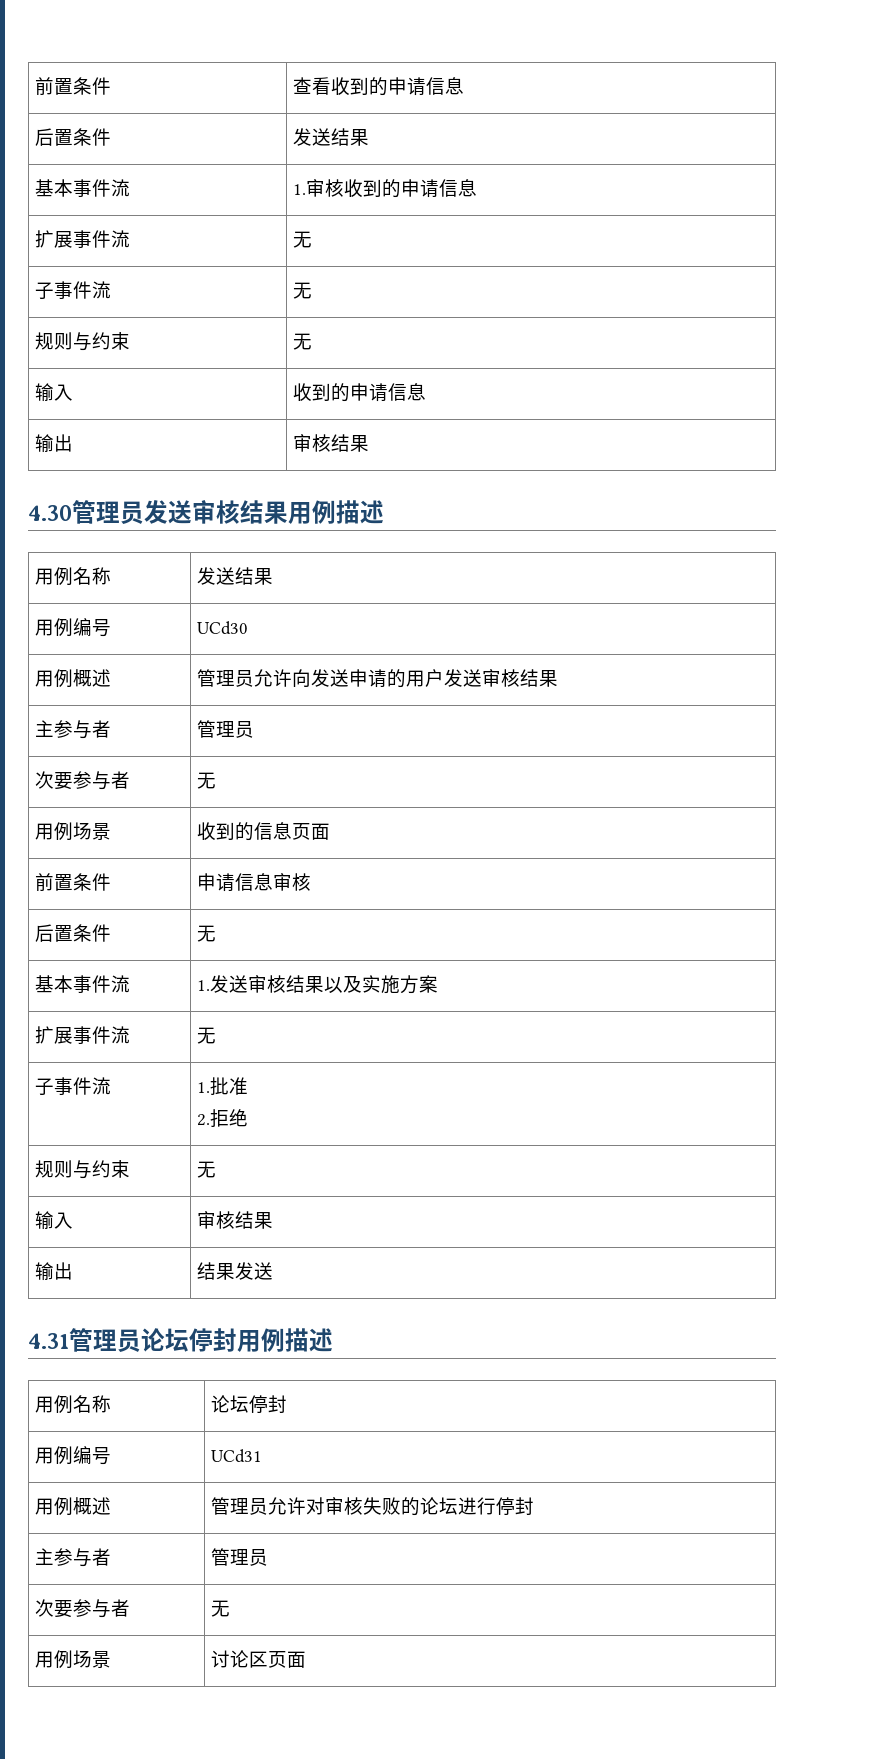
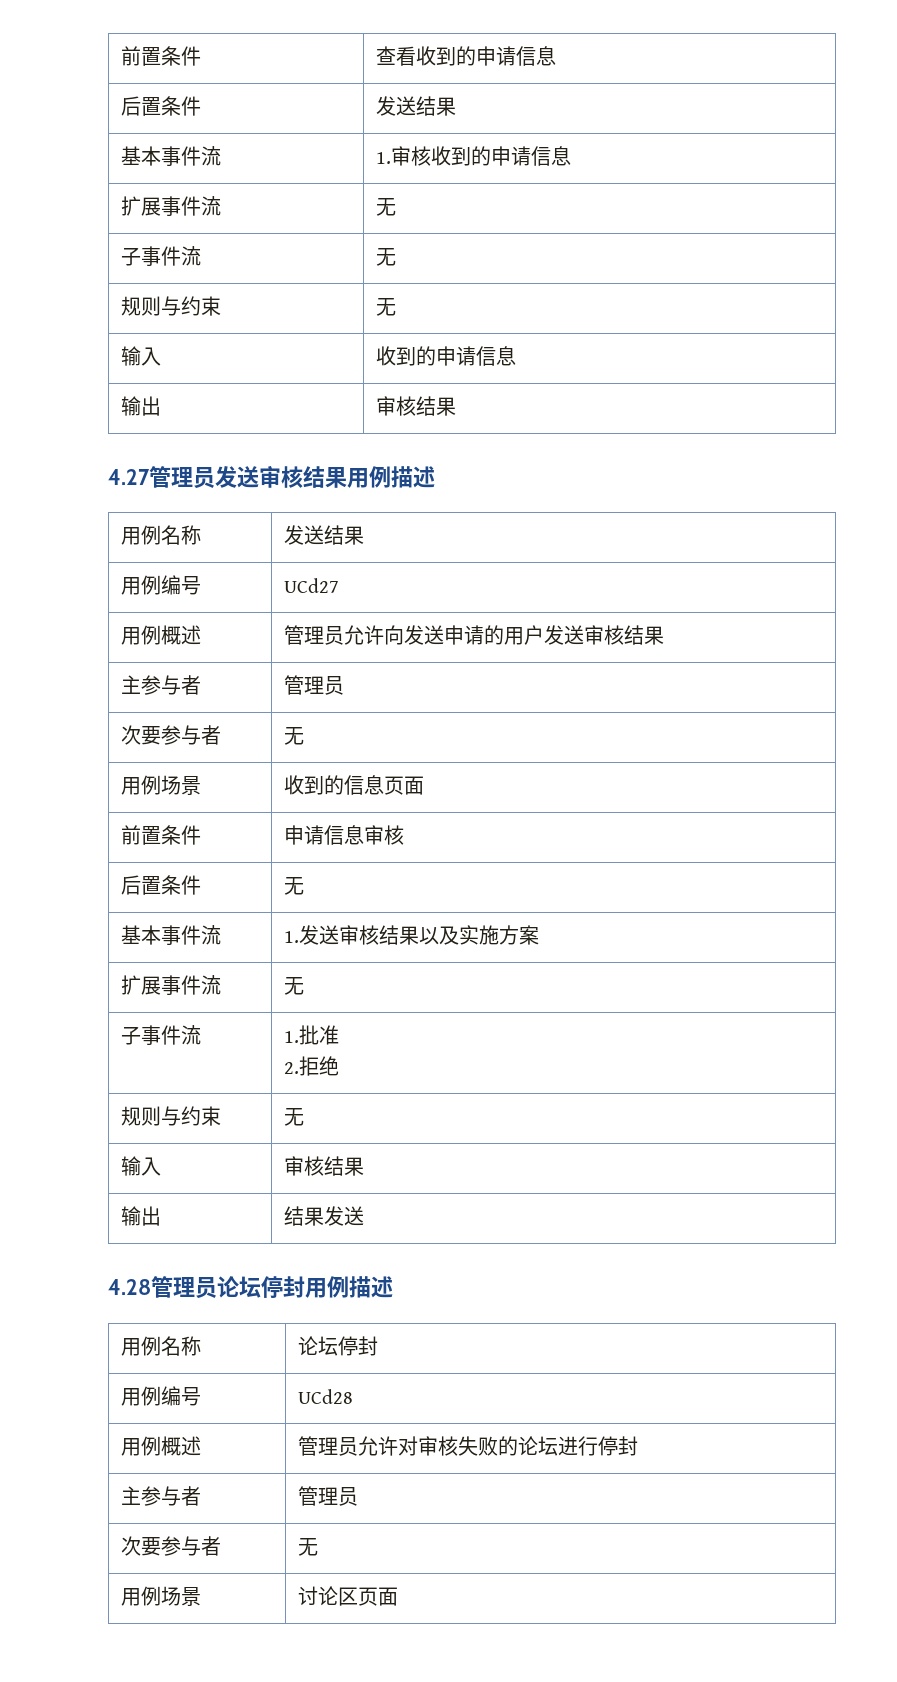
- 4.30管理员发送审核结果用例描述
+ 4.27管理员发送审核结果用例描述
- 用例编号 | UCd30
+ 用例编号 | UCd27
- 4.31管理员论坛停封用例描述
+ 4.28管理员论坛停封用例描述
- 用例编号 | UCd31
+ 用例编号 | UCd28

